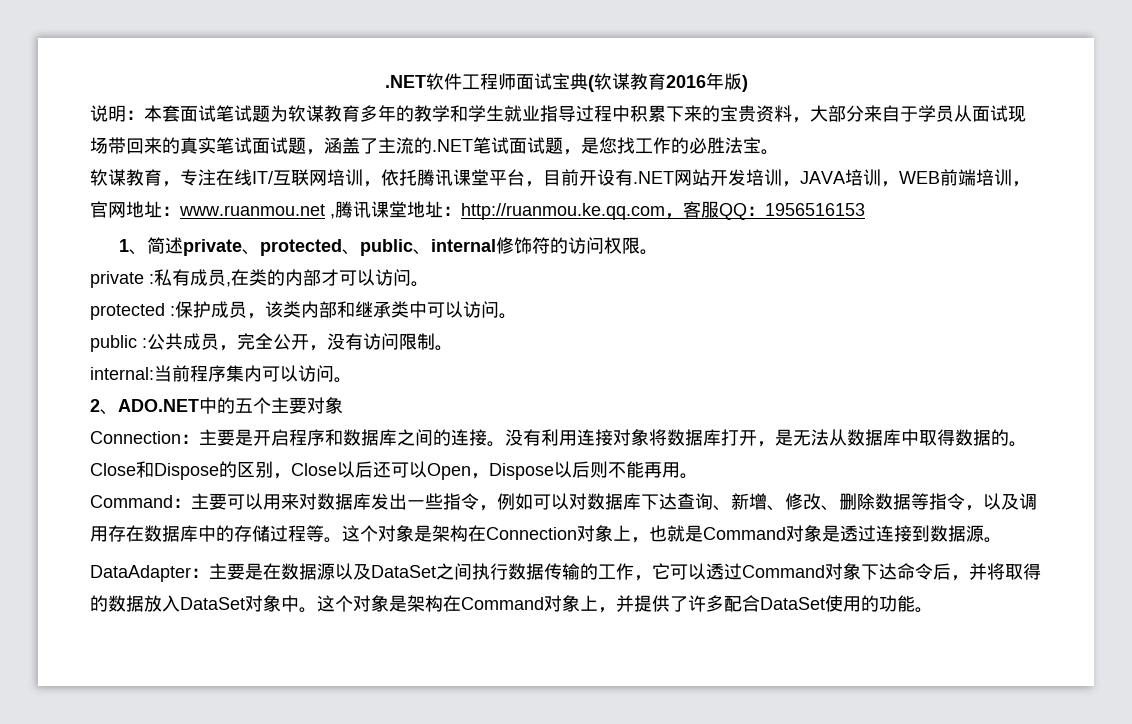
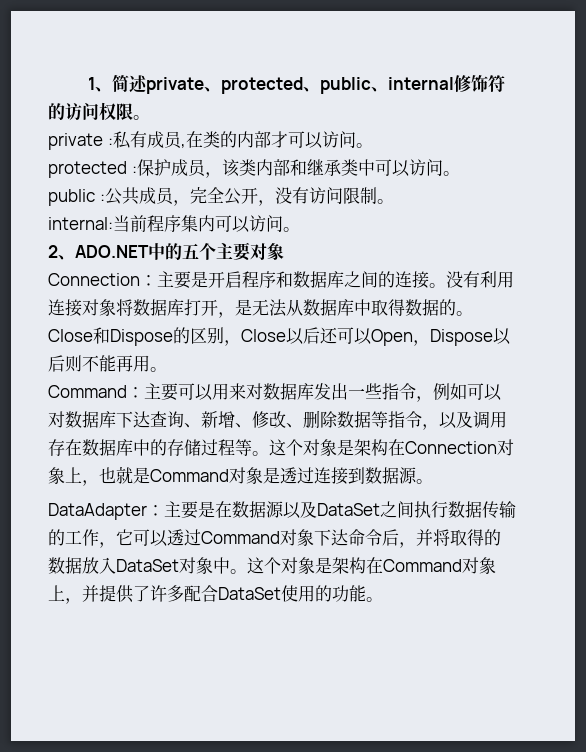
- .NET软件工程师面试宝典(软谋教育2016年版)
- 说明：本套面试笔试题为软谋教育多年的教学和学生就业指导过程中积累下来的宝贵资料，大部分来自于学员从面试现场带回来的真实笔试面试题，涵盖了主流的.NET笔试面试题，是您找工作的必胜法宝。
- 软谋教育，专注在线IT/互联网培训，依托腾讯课堂平台，目前开设有.NET网站开发培训，JAVA培训，WEB前端培训，官网地址：www.ruanmou.net ,腾讯课堂地址：http://ruanmou.ke.qq.com，客服QQ：1956516153

